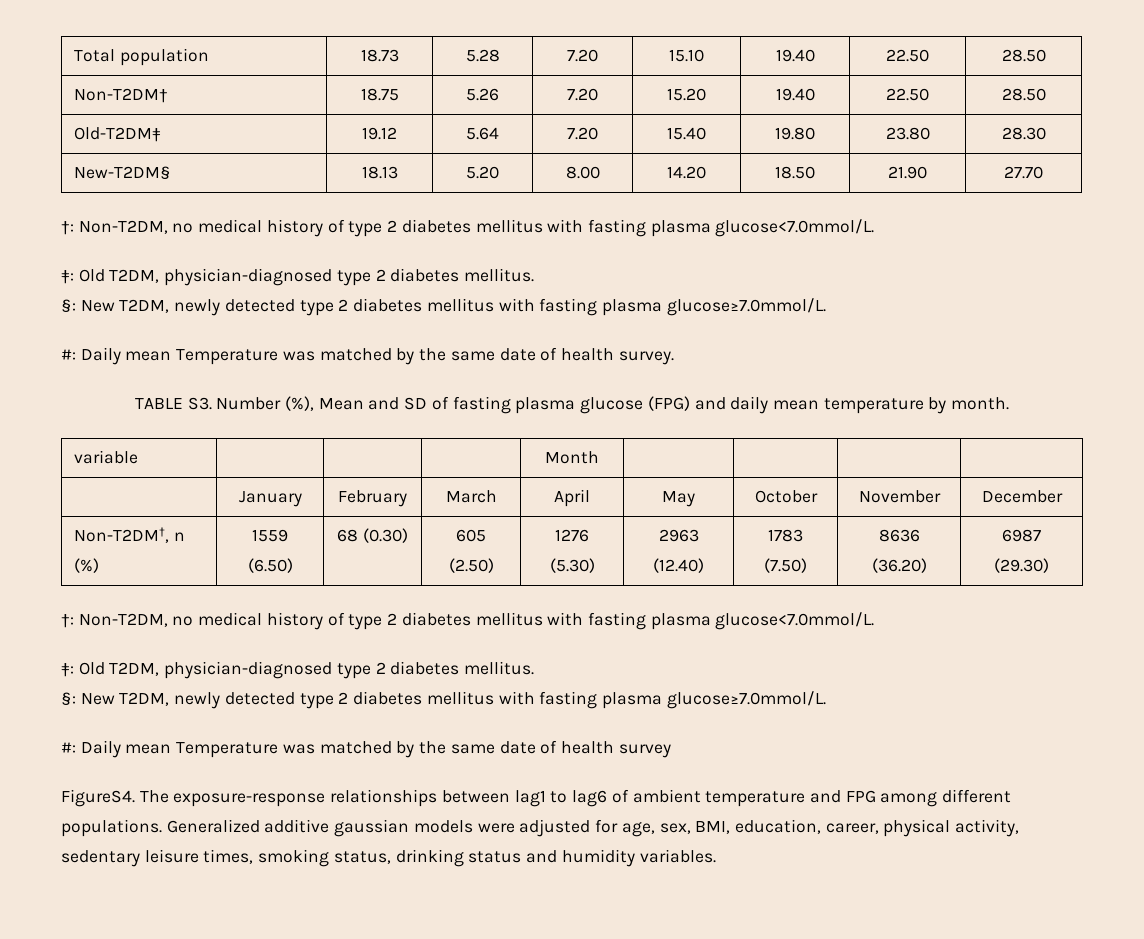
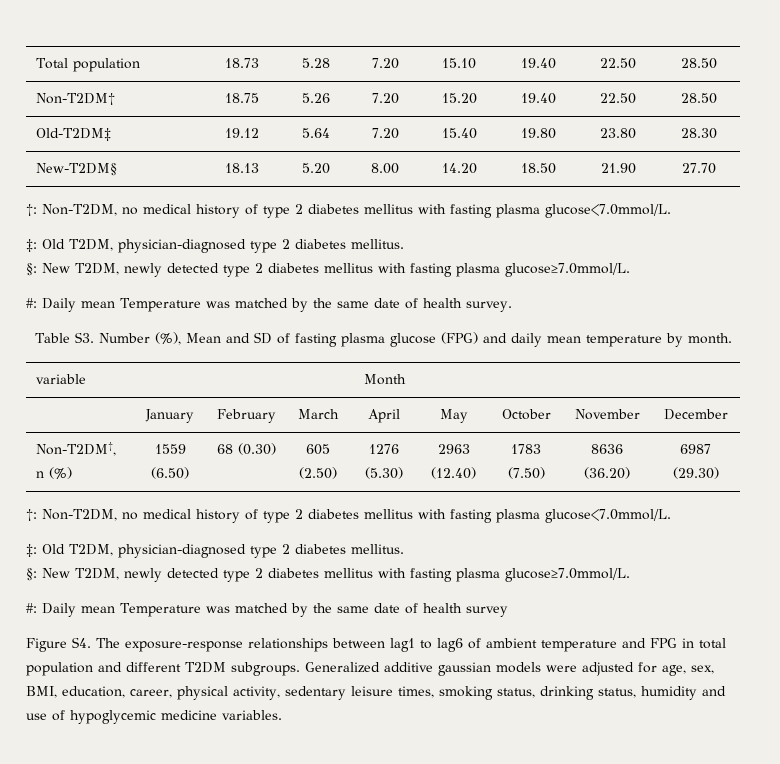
- TABLE S3. Number (%), Mean and SD of fasting plasma glucose (FPG) and daily mean temperature by month.
+ Table S3. Number (%), Mean and SD of fasting plasma glucose (FPG) and daily mean temperature by month.
- FigureS4. The exposure-response relationships between lag1 to lag6 of ambient temperature and FPG among different populations.
+ Figure S4. The exposure-response relationships between lag1 to lag6 of ambient temperature and FPG in total population and different T2DM subgroups.
- Generalized additive gaussian models were adjusted for age, sex, BMI, education, career, physical activity, sedentary leisure times, smoking status, drinking status and humidity variables.
+ Generalized additive gaussian models were adjusted for age, sex, BMI, education, career, physical activity, sedentary leisure times, smoking status, drinking status, humidity and use of hypoglycemic medicine variables.

